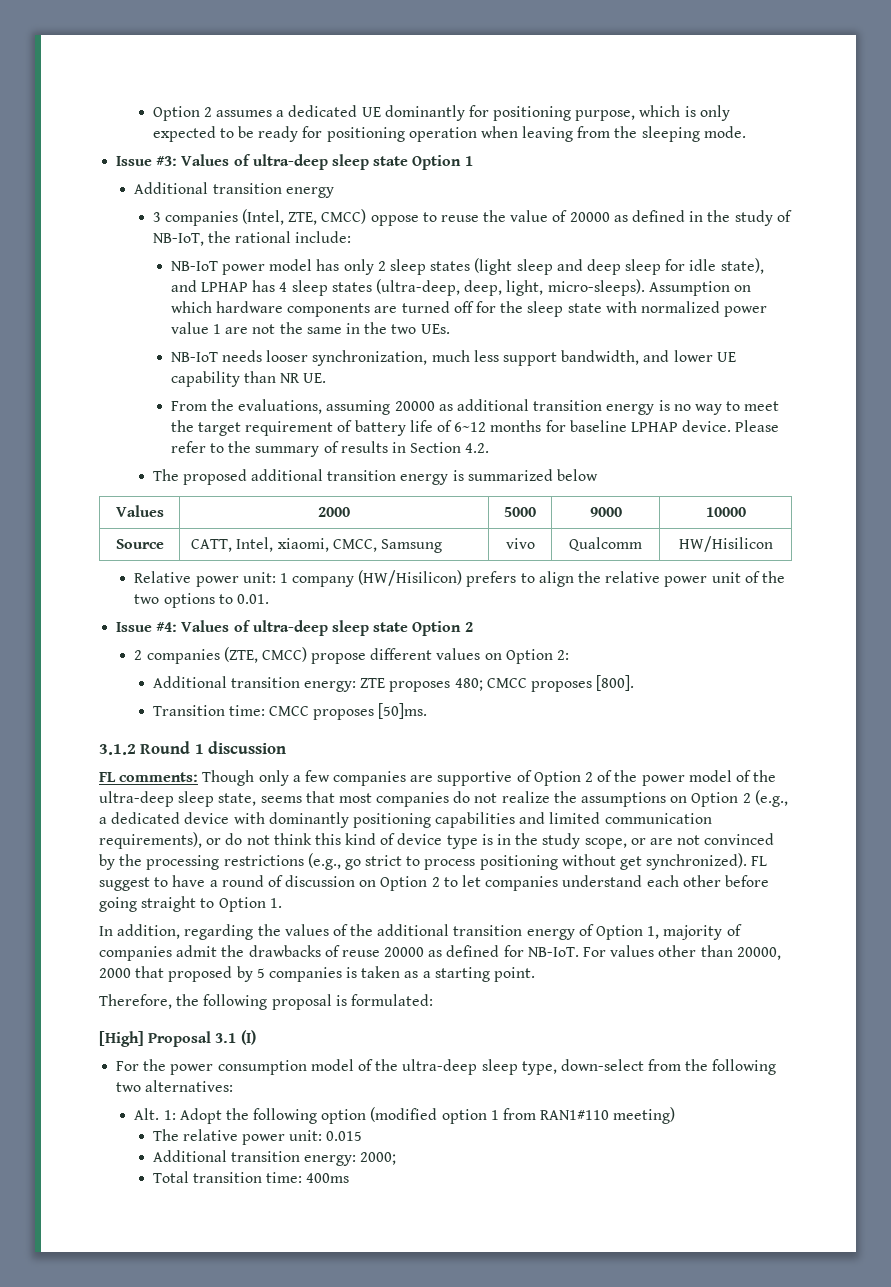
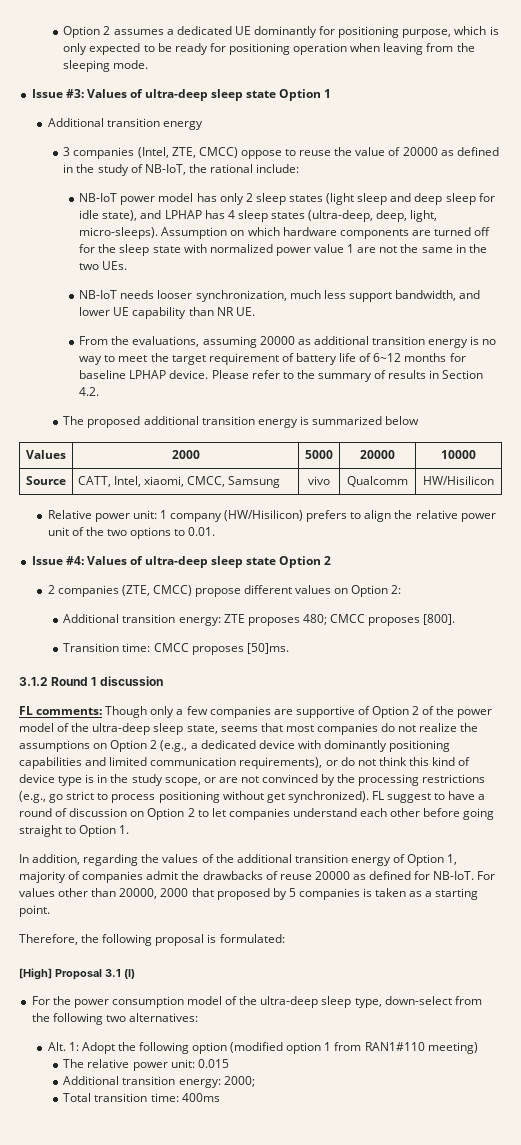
- Values | 2000 | 5000 | 9000 | 10000
+ Values | 2000 | 5000 | 20000 | 10000

